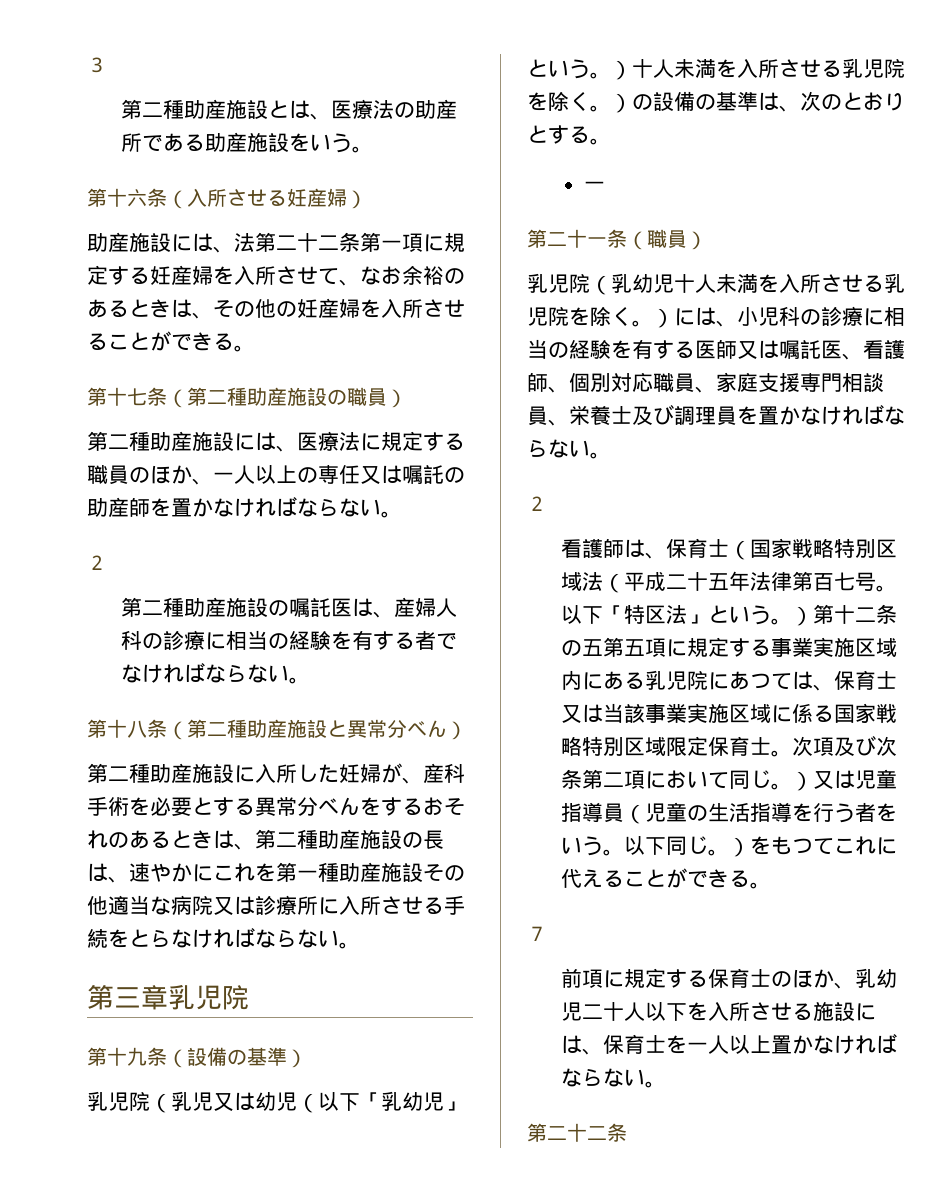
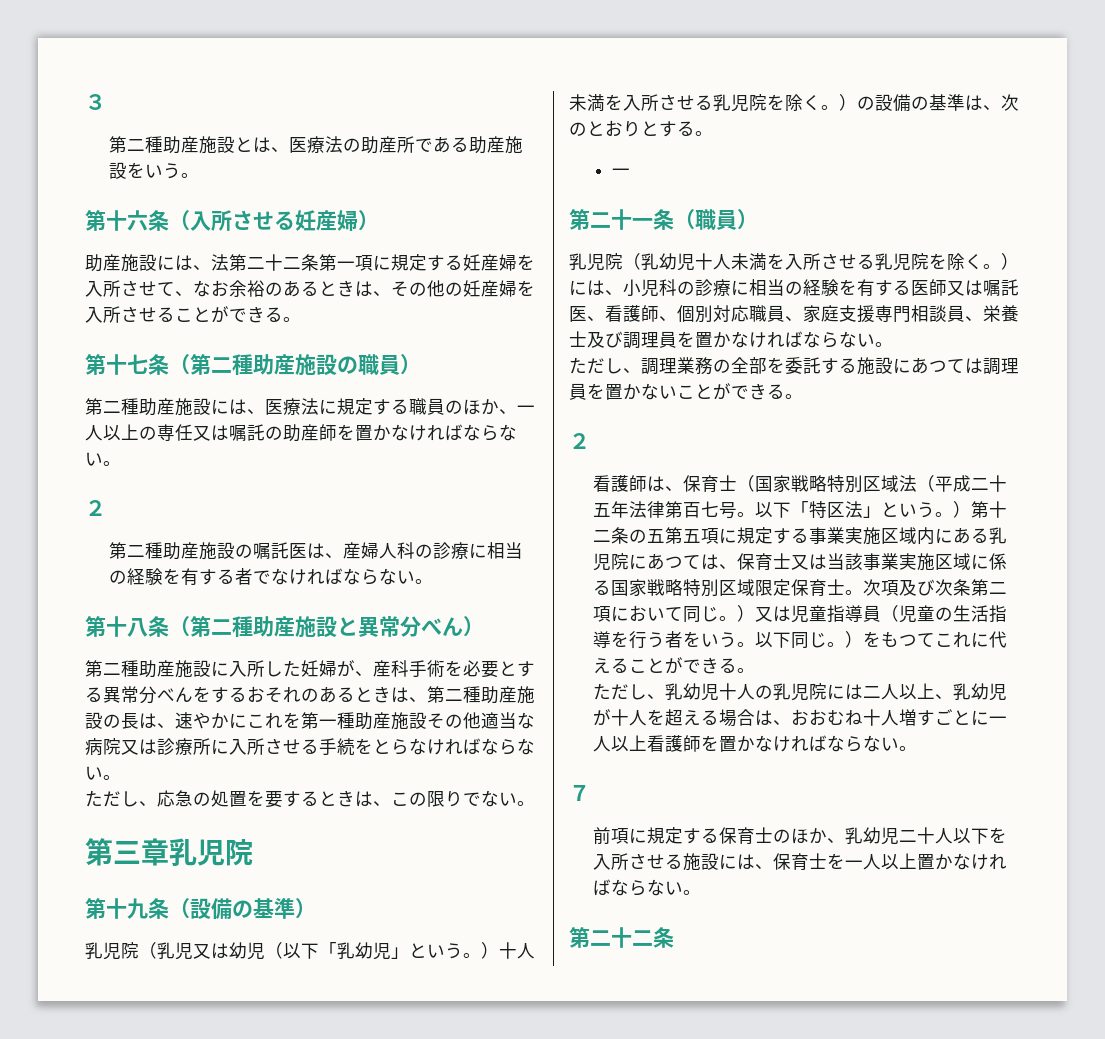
+ ただし、応急の処置を要するときは、この限りでない。
+ ただし、調理業務の全部を委託する施設にあつては調理員を置かないことができる。
+ ただし、乳幼児十人の乳児院には二人以上、乳幼児が十人を超える場合は、おおむね十人増すごとに一人以上看護師を置かなければならない。

